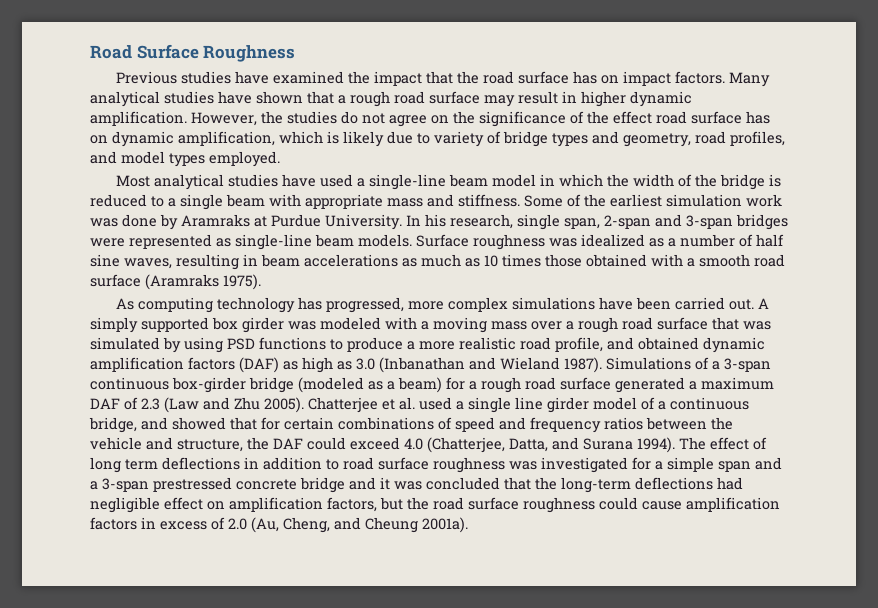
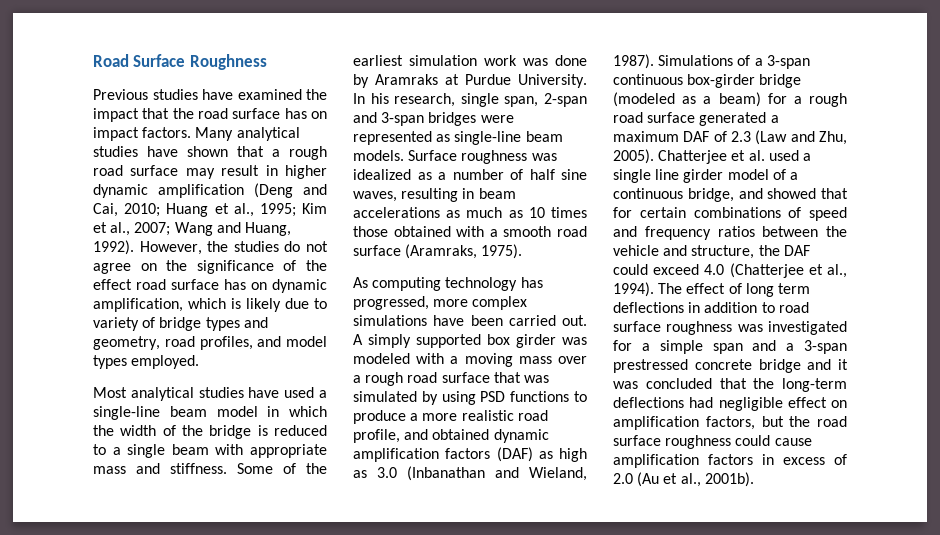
- Many analytical studies have shown that a rough road surface may result in higher dynamic amplification.
+ Many analytical studies have shown that a rough road surface may result in higher dynamic amplification (Deng and Cai, 2010; Huang et al., 1995; Kim et al., 2007; Wang and Huang, 1992).
- Surface roughness was idealized as a number of half sine waves, resulting in beam accelerations as much as 10 times those obtained with a smooth road surface (Aramraks 1975).
+ Surface roughness was idealized as a number of half sine waves, resulting in beam accelerations as much as 10 times those obtained with a smooth road surface (Aramraks, 1975).
- A simply supported box girder was modeled with a moving mass over a rough road surface that was simulated by using PSD functions to produce a more realistic road profile, and obtained dynamic amplification factors (DAF) as high as 3.0 (Inbanathan and Wieland 1987).
+ A simply supported box girder was modeled with a moving mass over a rough road surface that was simulated by using PSD functions to produce a more realistic road profile, and obtained dynamic amplification factors (DAF) as high as 3.0 (Inbanathan and Wieland, 1987).
- Simulations of a 3-span continuous box-girder bridge (modeled as a beam) for a rough road surface generated a maximum DAF of 2.3 (Law and Zhu 2005).
+ Simulations of a 3-span continuous box-girder bridge (modeled as a beam) for a rough road surface generated a maximum DAF of 2.3 (Law and Zhu, 2005).
- Chatterjee et al. used a single line girder model of a continuous bridge, and showed that for certain combinations of speed and frequency ratios between the vehicle and structure, the DAF could exceed 4.0 (Chatterjee, Datta, and Surana 1994).
+ Chatterjee et al. used a single line girder model of a continuous bridge, and showed that for certain combinations of speed and frequency ratios between the vehicle and structure, the DAF could exceed 4.0 (Chatterjee et al., 1994).
- The effect of long term deflections in addition to road surface roughness was investigated for a simple span and a 3-span prestressed concrete bridge and it was concluded that the long-term deflections had negligible effect on amplification factors, but the road surface roughness could cause amplification factors in excess of 2.0 (Au, Cheng, and Cheung 2001a).
+ The effect of long term deflections in addition to road surface roughness was investigated for a simple span and a 3-span prestressed concrete bridge and it was concluded that the long-term deflections had negligible effect on amplification factors, but the road surface roughness could cause amplification factors in excess of 2.0 (Au et al., 2001b).

